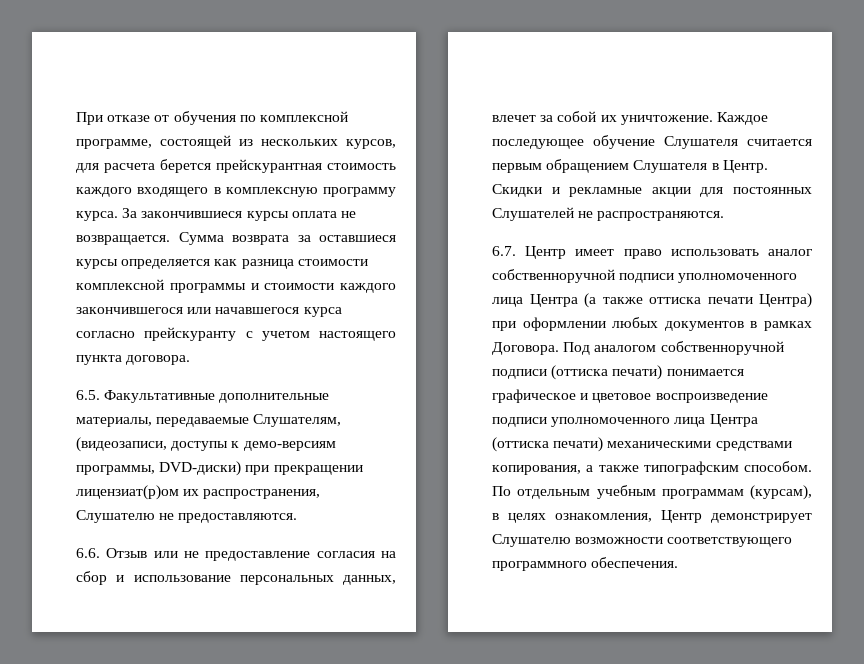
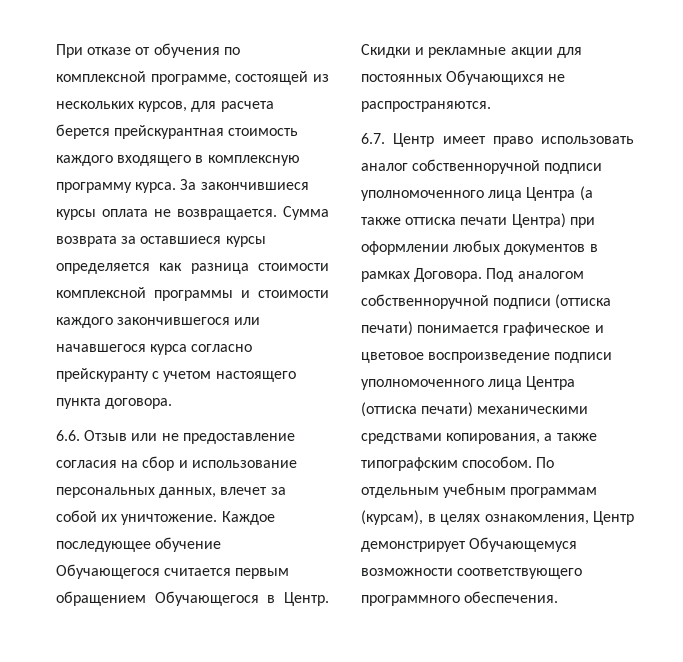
- 6.5. Факультативные дополнительные материалы, передаваемые Слушателям, (видеозаписи, доступы к демо-версиям программы, DVD-диски) при прекращении лицензиат(р)ом их распространения, Слушателю не предоставляются.
- Каждое последующее обучение Слушателя считается первым обращением Слушателя в Центр.
+ Каждое последующее обучение Обучающегося считается первым обращением Обучающегося в Центр.
- Скидки и рекламные акции для постоянных Слушателей не распространяются.
+ Скидки и рекламные акции для постоянных Обучающихся не распространяются.
- По отдельным учебным программам (курсам), в целях ознакомления, Центр демонстрирует Слушателю возможности соответствующего программного обеспечения.
+ По отдельным учебным программам (курсам), в целях ознакомления, Центр демонстрирует Обучающемуся возможности соответствующего программного обеспечения.

